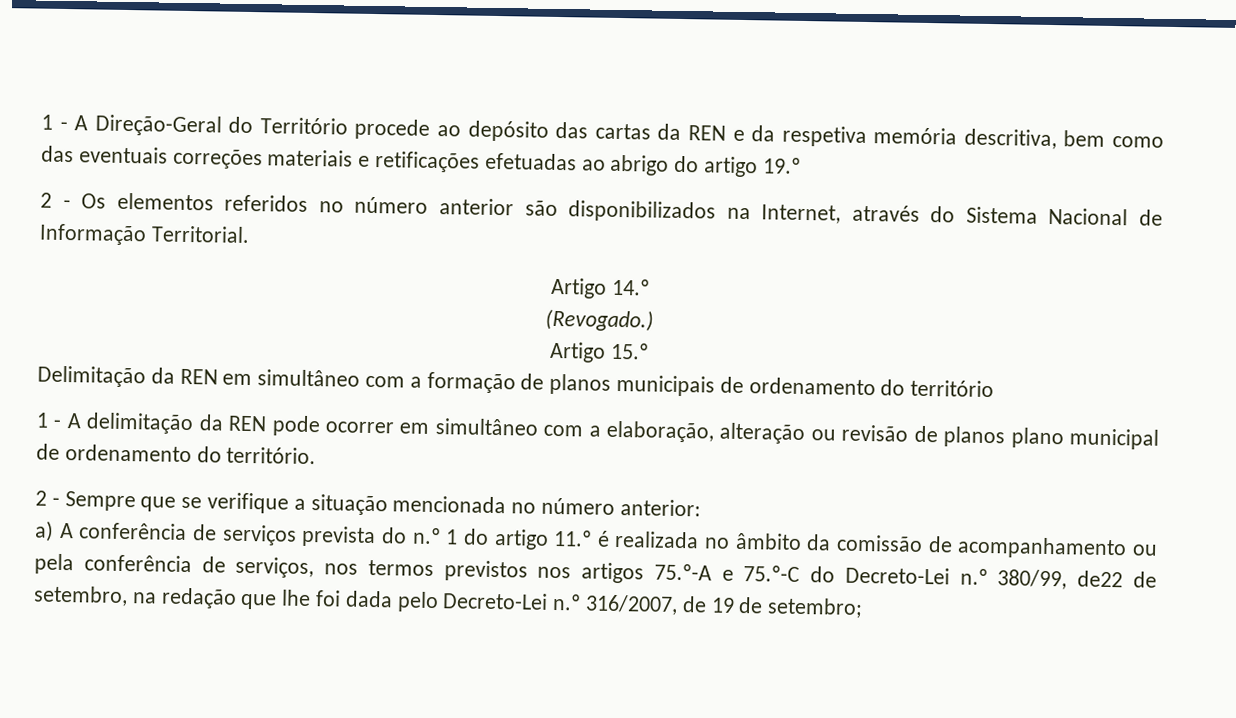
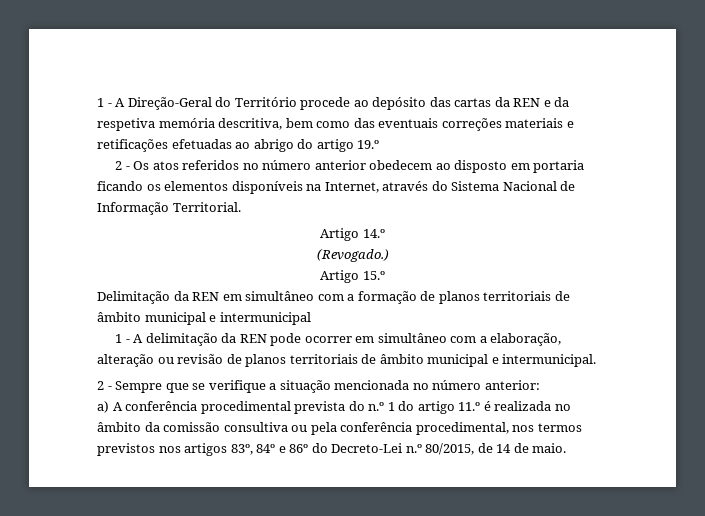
- 2 - Os elementos referidos no número anterior são disponibilizados na Internet, através do Sistema Nacional de Informação Territorial.
+ 2 - Os atos referidos no número anterior obedecem ao disposto em portaria ficando os elementos disponíveis na Internet, através do Sistema Nacional de Informação Territorial.
- Delimitação da REN em simultâneo com a formação de planos municipais de ordenamento do território
+ Delimitação da REN em simultâneo com a formação de planos territoriais de âmbito municipal e intermunicipal
- 1 - A delimitação da REN pode ocorrer em simultâneo com a elaboração, alteração ou revisão de planos plano municipal de ordenamento do território.
+ 1 - A delimitação da REN pode ocorrer em simultâneo com a elaboração, alteração ou revisão de planos territoriais de âmbito municipal e intermunicipal.
- a) A conferência de serviços prevista do n.º 1 do artigo 11.º é realizada no âmbito da comissão de acompanhamento ou pela conferência de serviços, nos termos previstos nos artigos 75.º-A e 75.º-C do Decreto-Lei n.º 380/99, de22 de setembro, na redação que lhe foi dada pelo Decreto-Lei n.º 316/2007, de 19 de setembro;
+ a) A conferência procedimental prevista do n.º 1 do artigo 11.º é realizada no âmbito da comissão consultiva ou pela conferência procedimental, nos termos previstos nos artigos 83º, 84º e 86º do Decreto-Lei n.º 80/2015, de 14 de maio.

